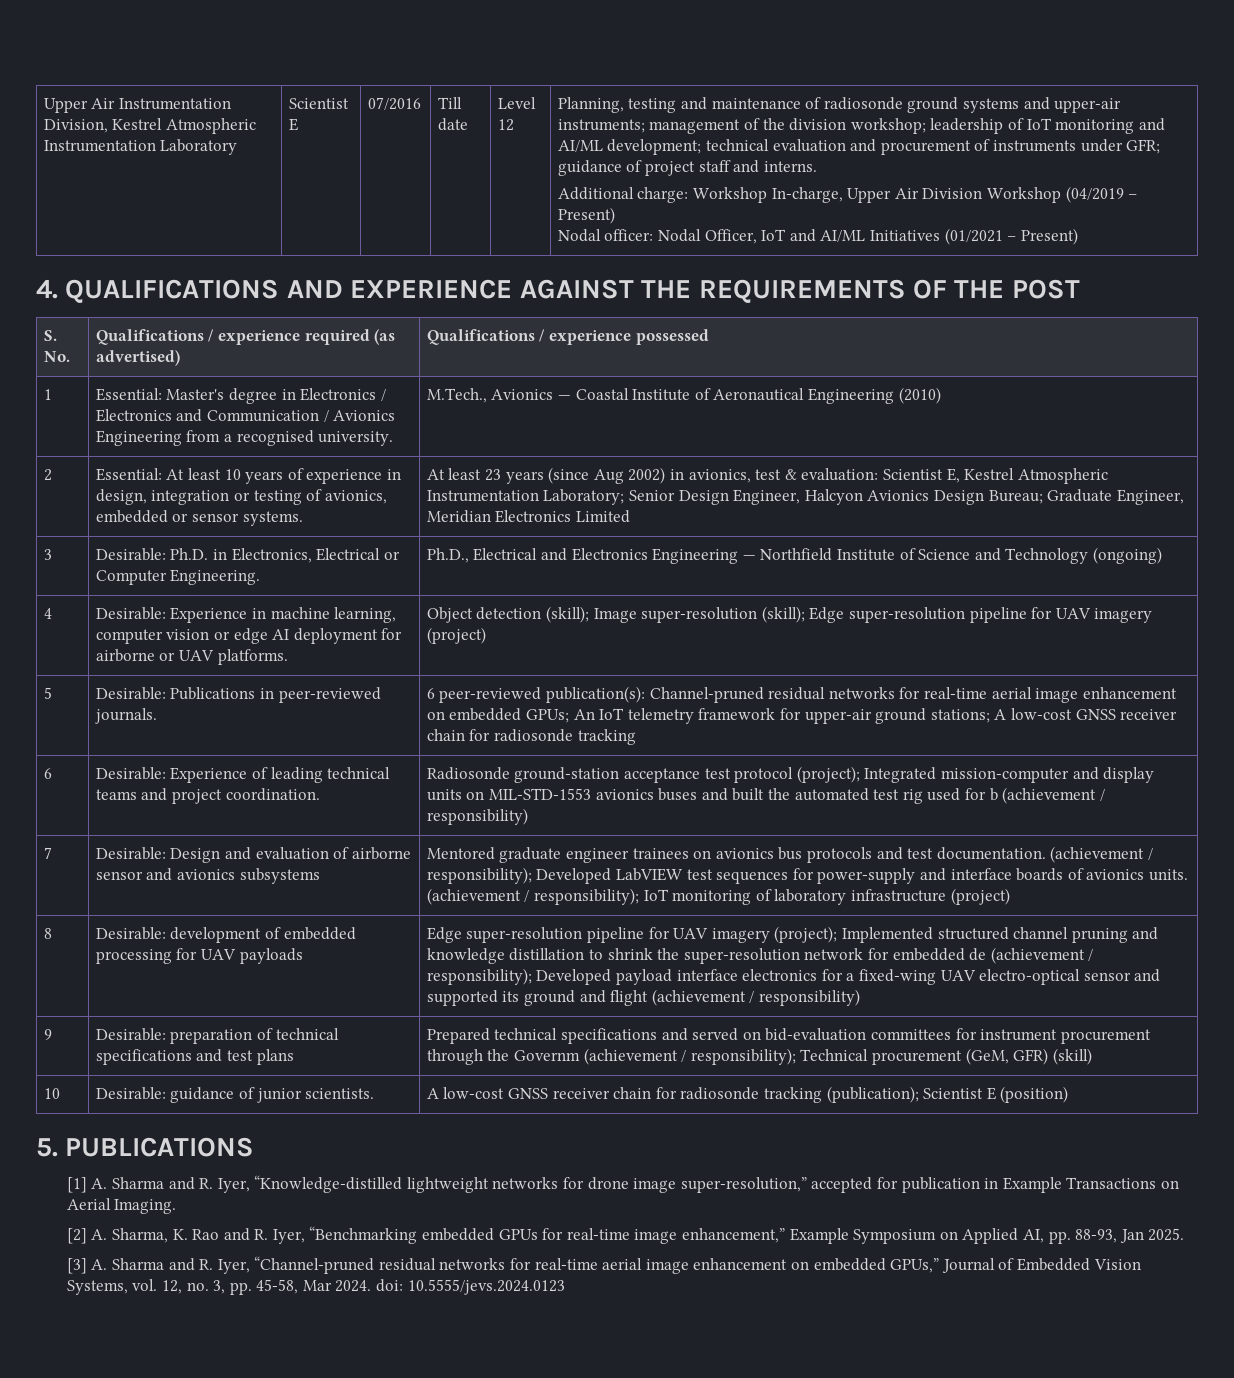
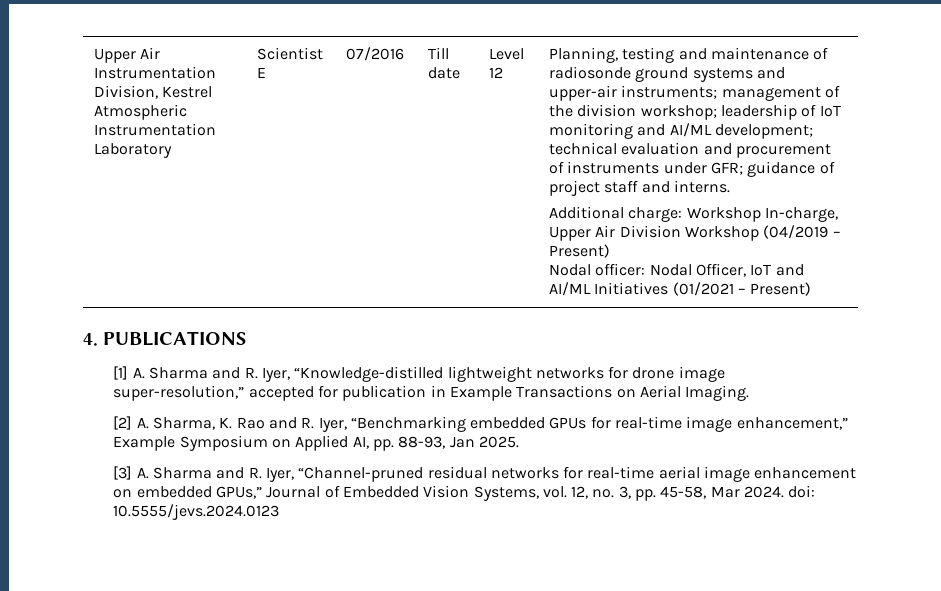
- 4. QUALIFICATIONS AND EXPERIENCE AGAINST THE REQUIREMENTS OF THE POST
- S. No. | Qualifications / experience required (as advertised) | Qualifications / experience possessed
- 1 | Essential: Master's degree in Electronics / Electronics and Communication / Avionics Engineering from a recognised university. | M.Tech., Avionics — Coastal Institute of Aeronautical Engineering (2010)
- 2 | Essential: At least 10 years of experience in design, integration or testing of avionics, embedded or sensor systems. | At least 23 years (since Aug 2002) in avionics, test & evaluation: Scientist E, Kestrel Atmospheric Instrumentation Laboratory; Senior Design Engineer, Halcyon Avionics Design Bureau; Graduate Engineer, Meridian Electronics Limited
- 3 | Desirable: Ph.D. in Electronics, Electrical or Computer Engineering. | Ph.D., Electrical and Electronics Engineering — Northfield Institute of Science and Technology (ongoing)
- 4 | Desirable: Experience in machine learning, computer vision or edge AI deployment for airborne or UAV platforms. | Object detection (skill); Image super-resolution (skill); Edge super-resolution pipeline for UAV imagery (project)
- 5 | Desirable: Publications in peer-reviewed journals. | 6 peer-reviewed publication(s): Channel-pruned residual networks for real-time aerial image enhancement on embedded GPUs; An IoT telemetry framework for upper-air ground stations; A low-cost GNSS receiver chain for radiosonde tracking
- 6 | Desirable: Experience of leading technical teams and project coordination. | Radiosonde ground-station acceptance test protocol (project); Integrated mission-computer and display units on MIL-STD-1553 avionics buses and built the automated test rig used for b (achievement / responsibility)
- 7 | Desirable: Design and evaluation of airborne sensor and avionics subsystems | Mentored graduate engineer trainees on avionics bus protocols and test documentation. (achievement / responsibility); Developed LabVIEW test sequences for power-supply and interface boards of avionics units. (achievement / responsibility); IoT monitoring of laboratory infrastructure (project)
- 8 | Desirable: development of embedded processing for UAV payloads | Edge super-resolution pipeline for UAV imagery (project); Implemented structured channel pruning and knowledge distillation to shrink the super-resolution network for embedded de (achievement / responsibility); Developed payload interface electronics for a fixed-wing UAV electro-optical sensor and supported its ground and flight (achievement / responsibility)
- 9 | Desirable: preparation of technical specifications and test plans | Prepared technical specifications and served on bid-evaluation committees for instrument procurement through the Governm (achievement / responsibility); Technical procurement (GeM, GFR) (skill)
- 10 | Desirable: guidance of junior scientists. | A low-cost GNSS receiver chain for radiosonde tracking (publication); Scientist E (position)
- 5. PUBLICATIONS
+ 4. PUBLICATIONS

